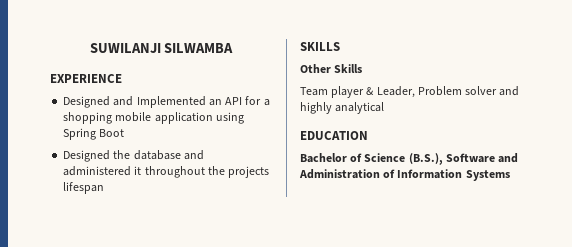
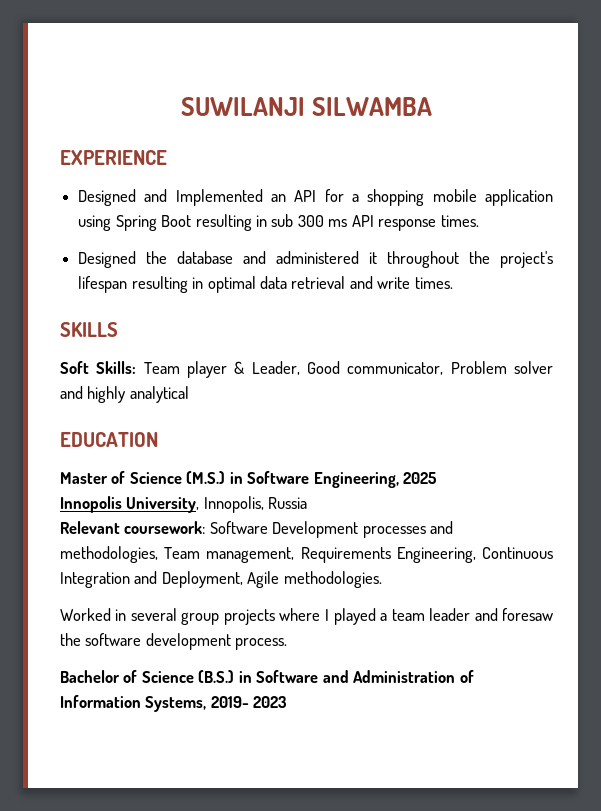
- Designed and Implemented an API for a shopping mobile application using Spring Boot
+ Designed and Implemented an API for a shopping mobile application using Spring Boot resulting in sub 300 ms API response times.
- Designed the database and administered it throughout the projects lifespan
+ Designed the database and administered it throughout the project's lifespan resulting in optimal data retrieval and write times.
- Other Skills
- Team player & Leader, Problem solver and highly analytical
+ Soft Skills: Team player & Leader, Good communicator, Problem solver and highly analytical
+ Master of Science (M.S.) in Software Engineering, 2025
+ Innopolis University, Innopolis, Russia
+ Relevant coursework: Software Development processes and methodologies, Team management, Requirements Engineering, Continuous Integration and Deployment, Agile methodologies.
+ Worked in several group projects where I played a team leader and foresaw the software development process.
- Bachelor of Science (B.S.), Software and Administration of Information Systems
+ Bachelor of Science (B.S.) in Software and Administration of Information Systems, 2019- 2023

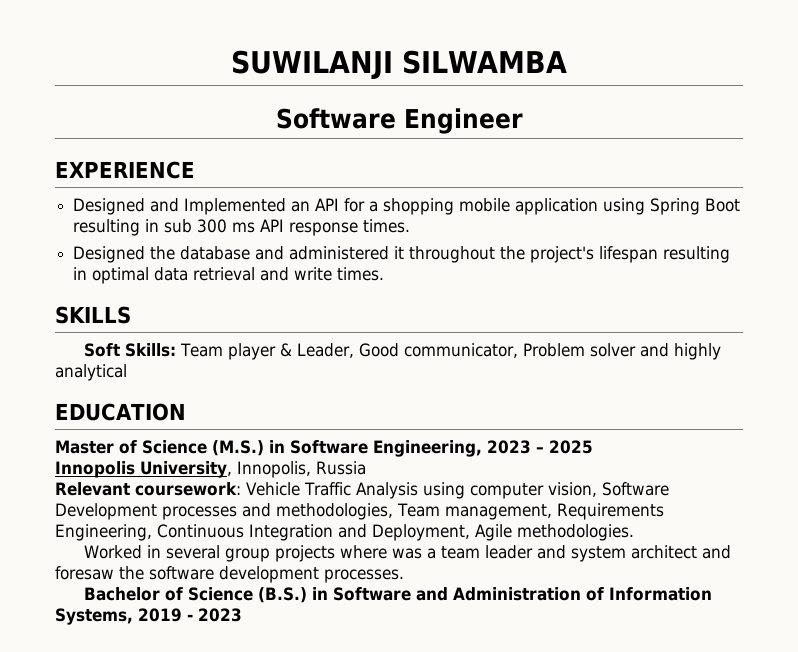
+ Software Engineer
- Master of Science (M.S.) in Software Engineering, 2025
+ Master of Science (M.S.) in Software Engineering, 2023 – 2025
- Relevant coursework: Software Development processes and methodologies, Team management, Requirements Engineering, Continuous Integration and Deployment, Agile methodologies.
+ Relevant coursework: Vehicle Traffic Analysis using computer vision, Software Development processes and methodologies, Team management, Requirements Engineering, Continuous Integration and Deployment, Agile methodologies.
- Worked in several group projects where I played a team leader and foresaw the software development process.
+ Worked in several group projects where was a team leader and system architect and foresaw the software development processes.
- Bachelor of Science (B.S.) in Software and Administration of Information Systems, 2019- 2023
+ Bachelor of Science (B.S.) in Software and Administration of Information Systems, 2019 - 2023

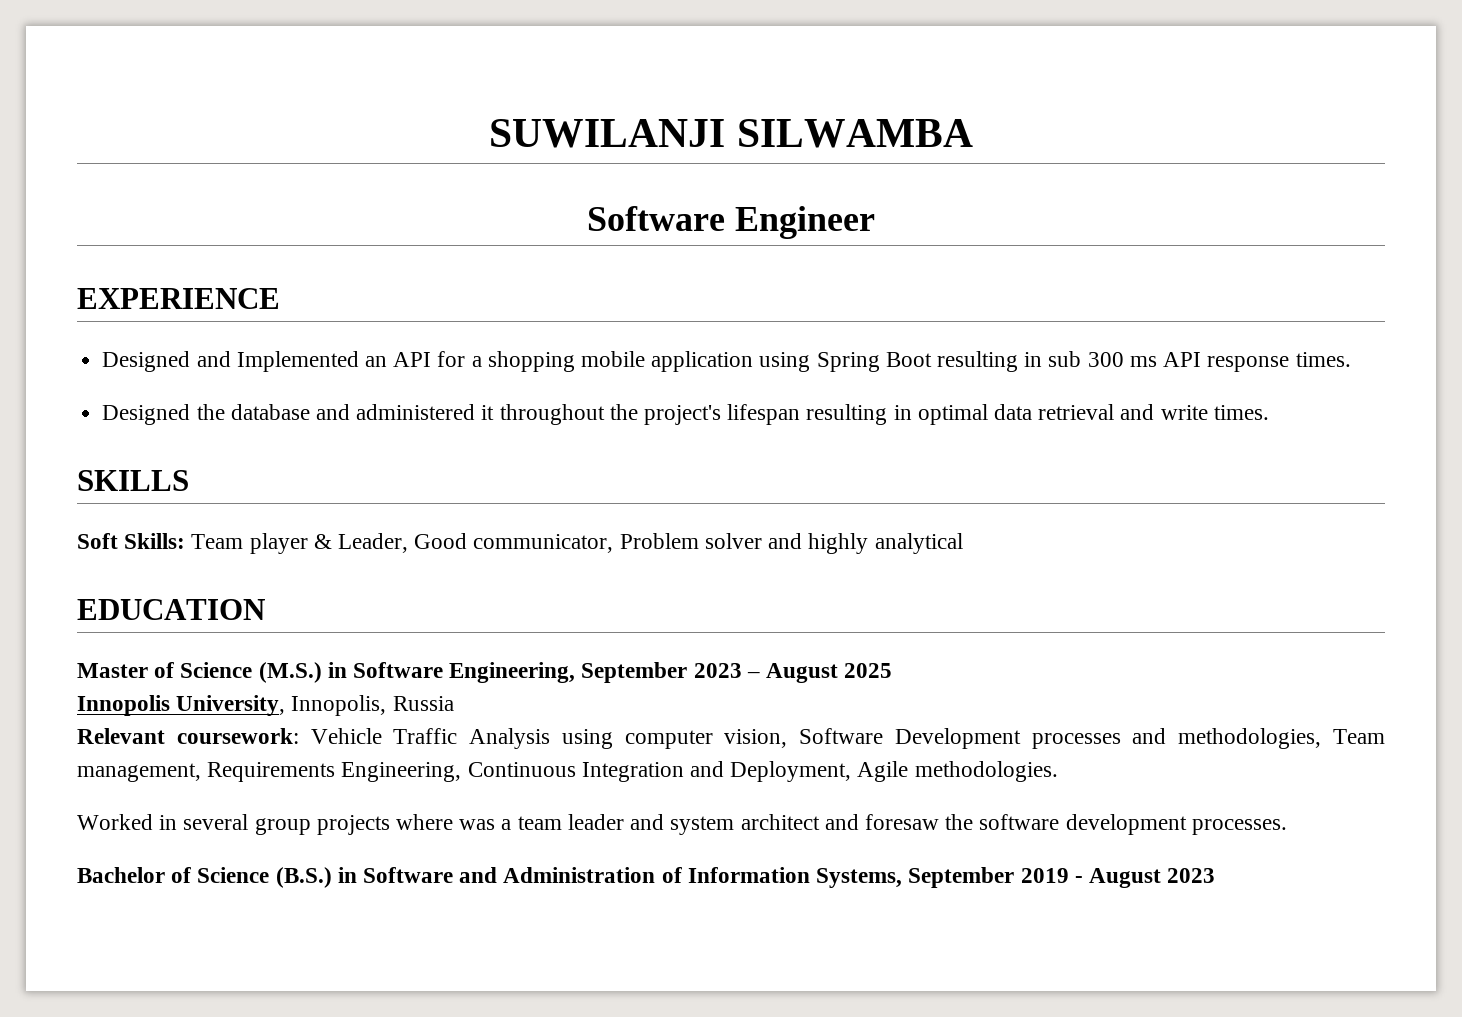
- Master of Science (M.S.) in Software Engineering, 2023 – 2025
+ Master of Science (M.S.) in Software Engineering, September 2023 – August 2025
- Bachelor of Science (B.S.) in Software and Administration of Information Systems, 2019 - 2023
+ Bachelor of Science (B.S.) in Software and Administration of Information Systems, September 2019 - August 2023

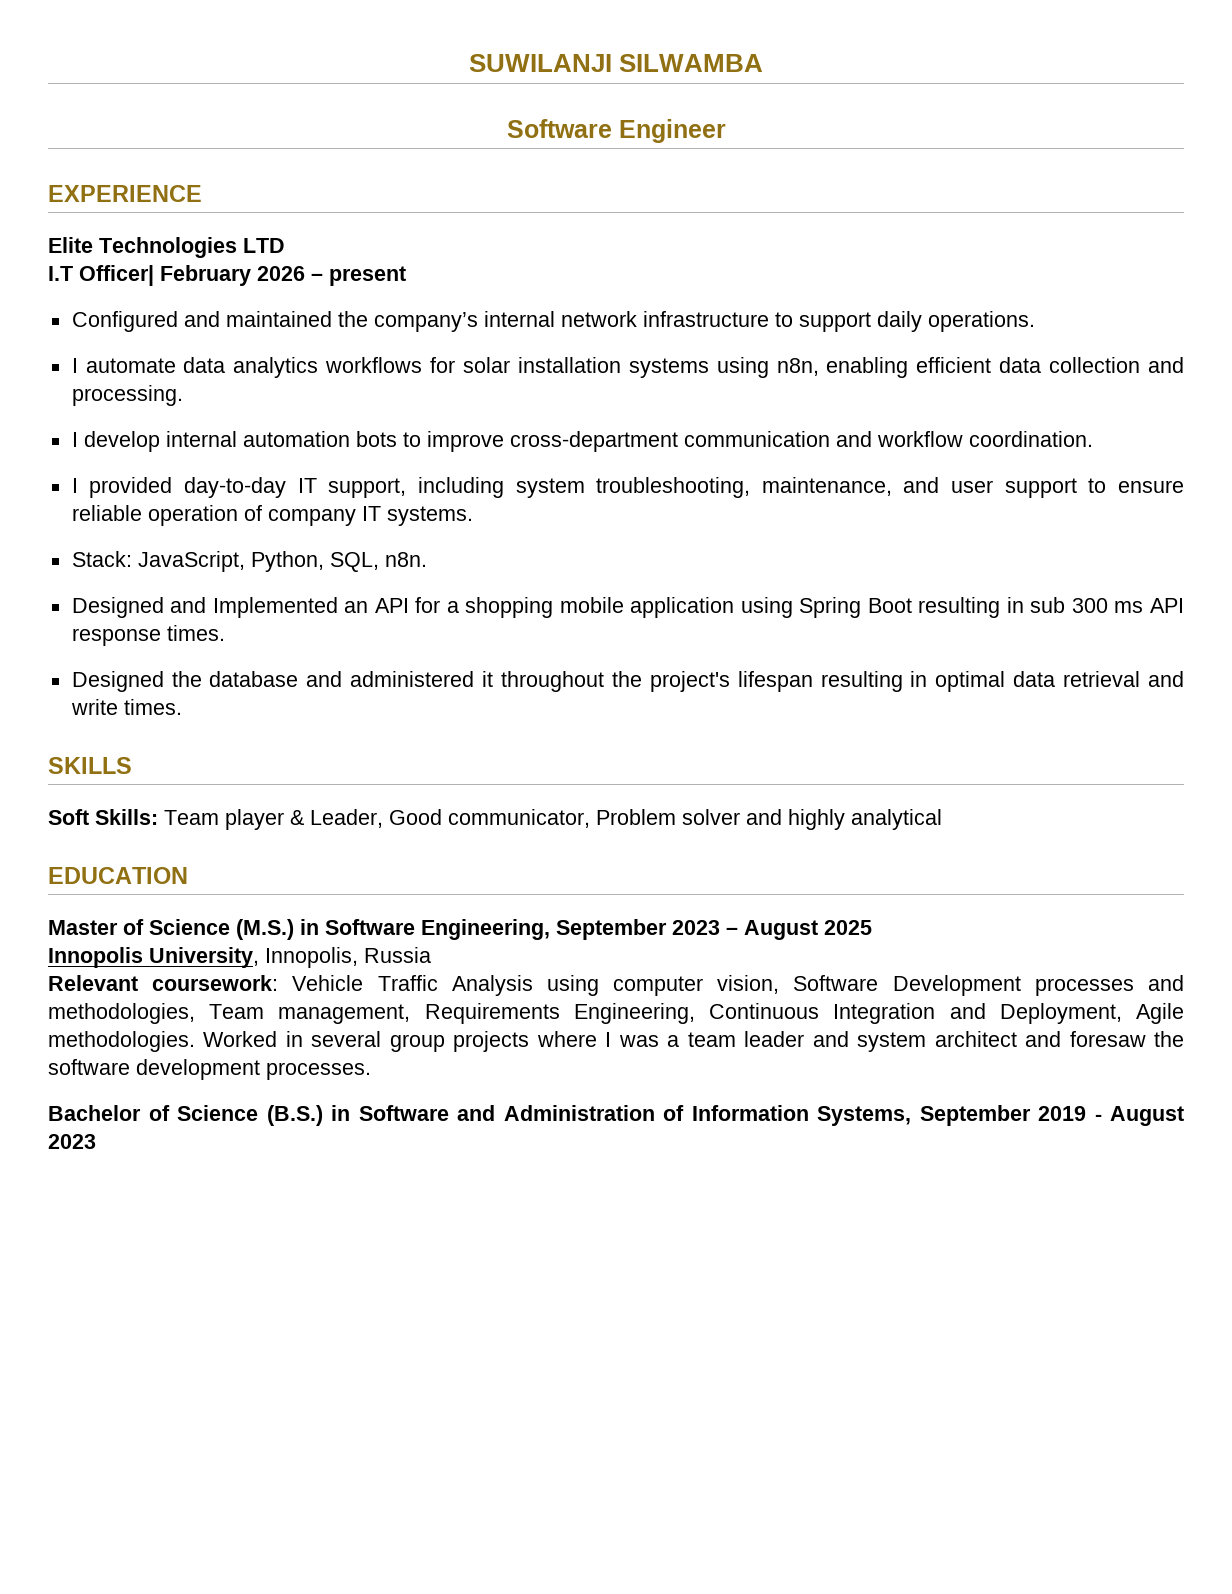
+ Elite Technologies LTD
+ I.T Officer| February 2026 – present
+ Configured and maintained the company’s internal network infrastructure to support daily operations.
+ I automate data analytics workflows for solar installation systems using n8n, enabling efficient data collection and processing.
+ I develop internal automation bots to improve cross-department communication and workflow coordination.
+ I provided day-to-day IT support, including system troubleshooting, maintenance, and user support to ensure reliable operation of company IT systems.
+ Stack: JavaScript, Python, SQL, n8n.
- Relevant coursework: Vehicle Traffic Analysis using computer vision, Software Development processes and methodologies, Team management, Requirements Engineering, Continuous Integration and Deployment, Agile methodologies.
- Worked in several group projects where was a team leader and system architect and foresaw the software development processes.
+ Relevant coursework: Vehicle Traffic Analysis using computer vision, Software Development processes and methodologies, Team management, Requirements Engineering, Continuous Integration and Deployment, Agile methodologies. Worked in several group projects where I was a team leader and system architect and foresaw the software development processes.

